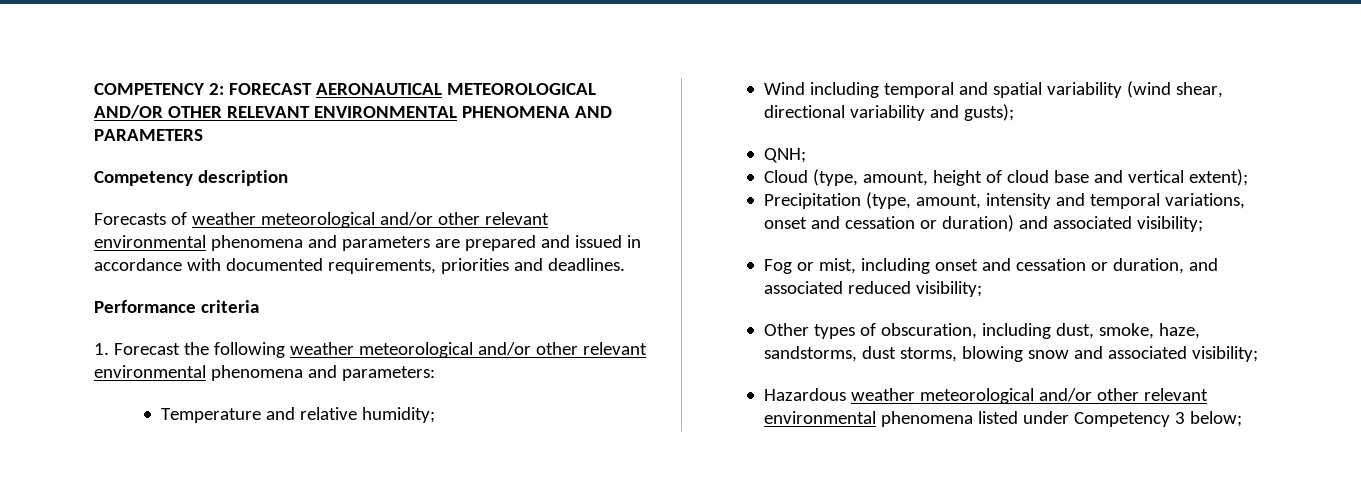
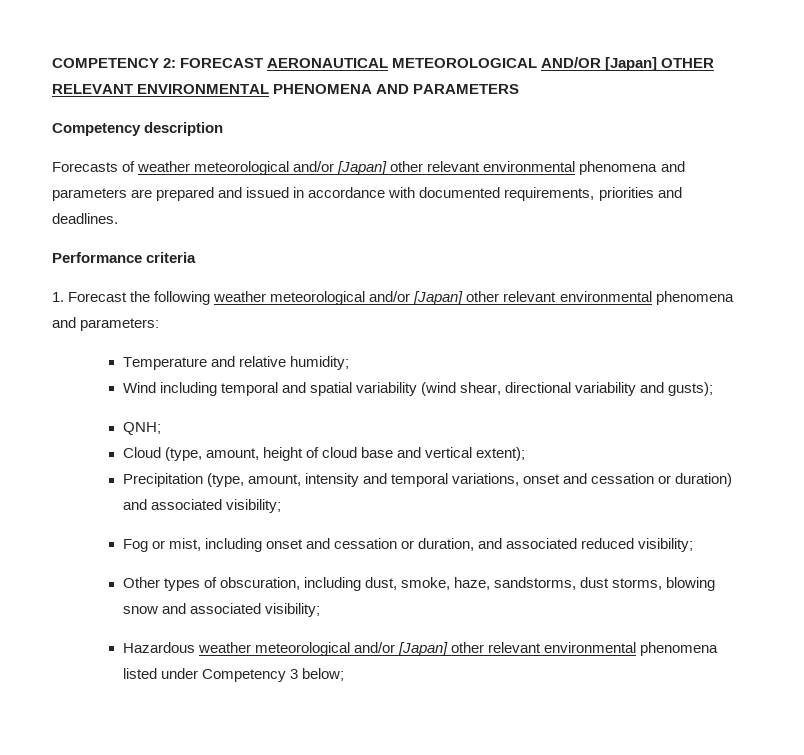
- COMPETENCY 2: FORECAST AERONAUTICAL METEOROLOGICAL AND/OR OTHER RELEVANT ENVIRONMENTAL PHENOMENA AND PARAMETERS
+ COMPETENCY 2: FORECAST AERONAUTICAL METEOROLOGICAL AND/OR [Japan] OTHER RELEVANT ENVIRONMENTAL PHENOMENA AND PARAMETERS
- Forecasts of weather meteorological and/or other relevant environmental phenomena and parameters are prepared and issued in accordance with documented requirements, priorities and deadlines.
+ Forecasts of weather meteorological and/or [Japan] other relevant environmental phenomena and parameters are prepared and issued in accordance with documented requirements, priorities and deadlines.
- 1. Forecast the following weather meteorological and/or other relevant environmental phenomena and parameters:
+ 1. Forecast the following weather meteorological and/or [Japan] other relevant environmental phenomena and parameters:
- Hazardous weather meteorological and/or other relevant environmental phenomena listed under Competency 3 below;
+ Hazardous weather meteorological and/or [Japan] other relevant environmental phenomena listed under Competency 3 below;

